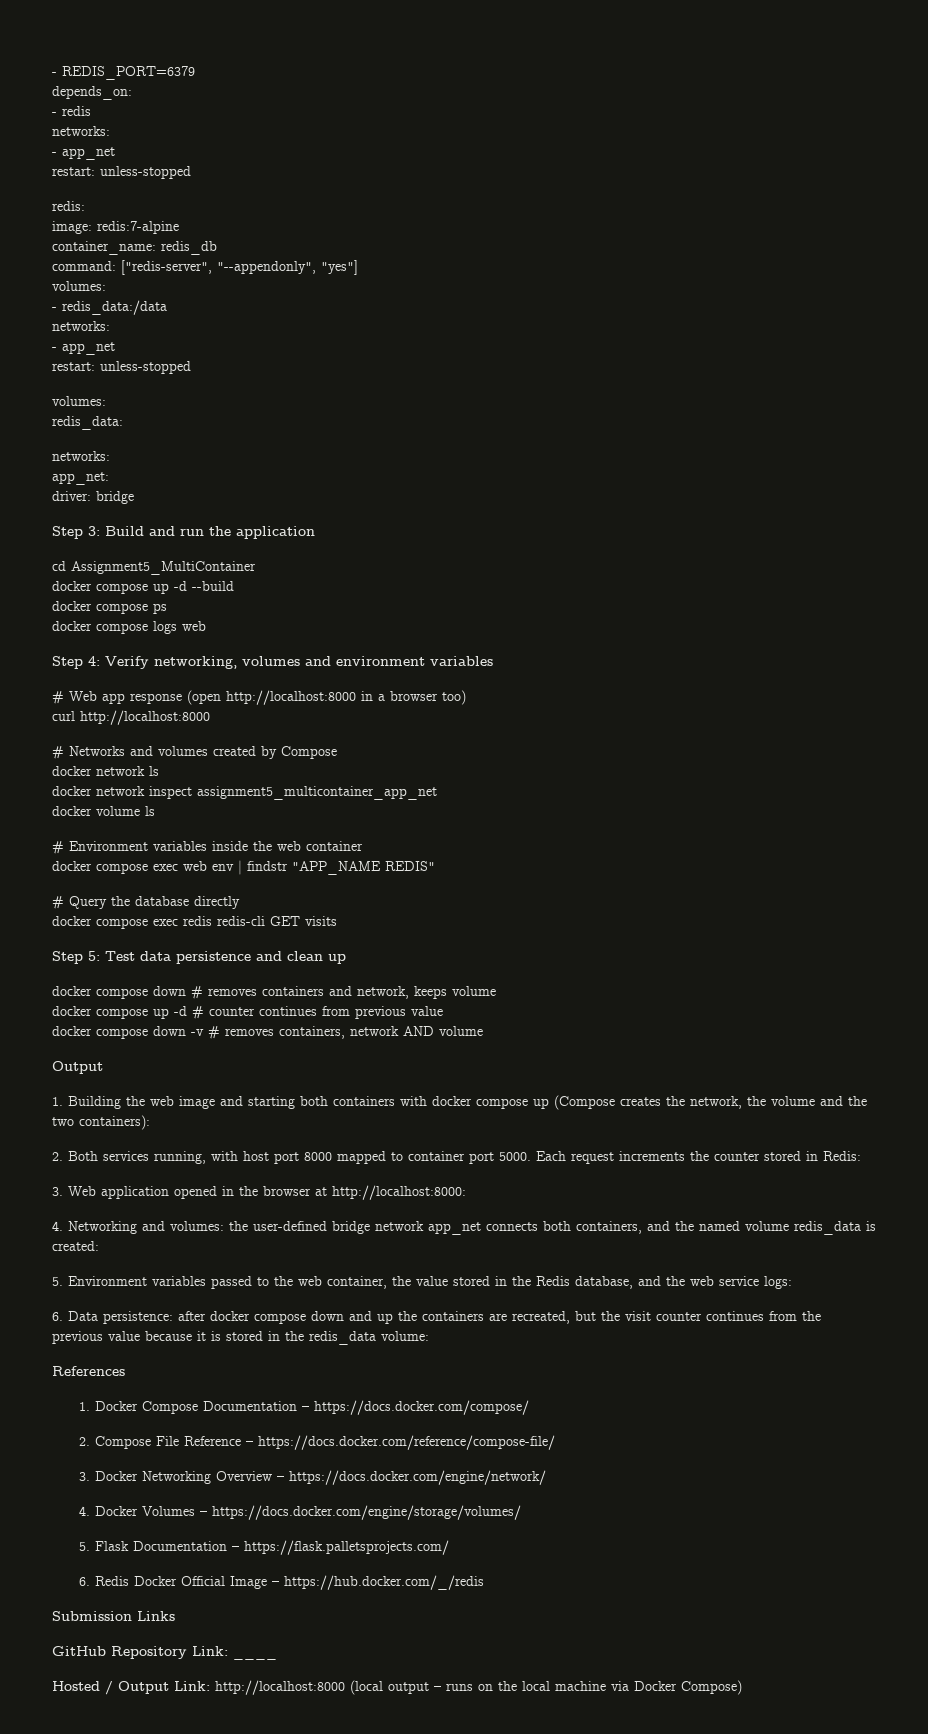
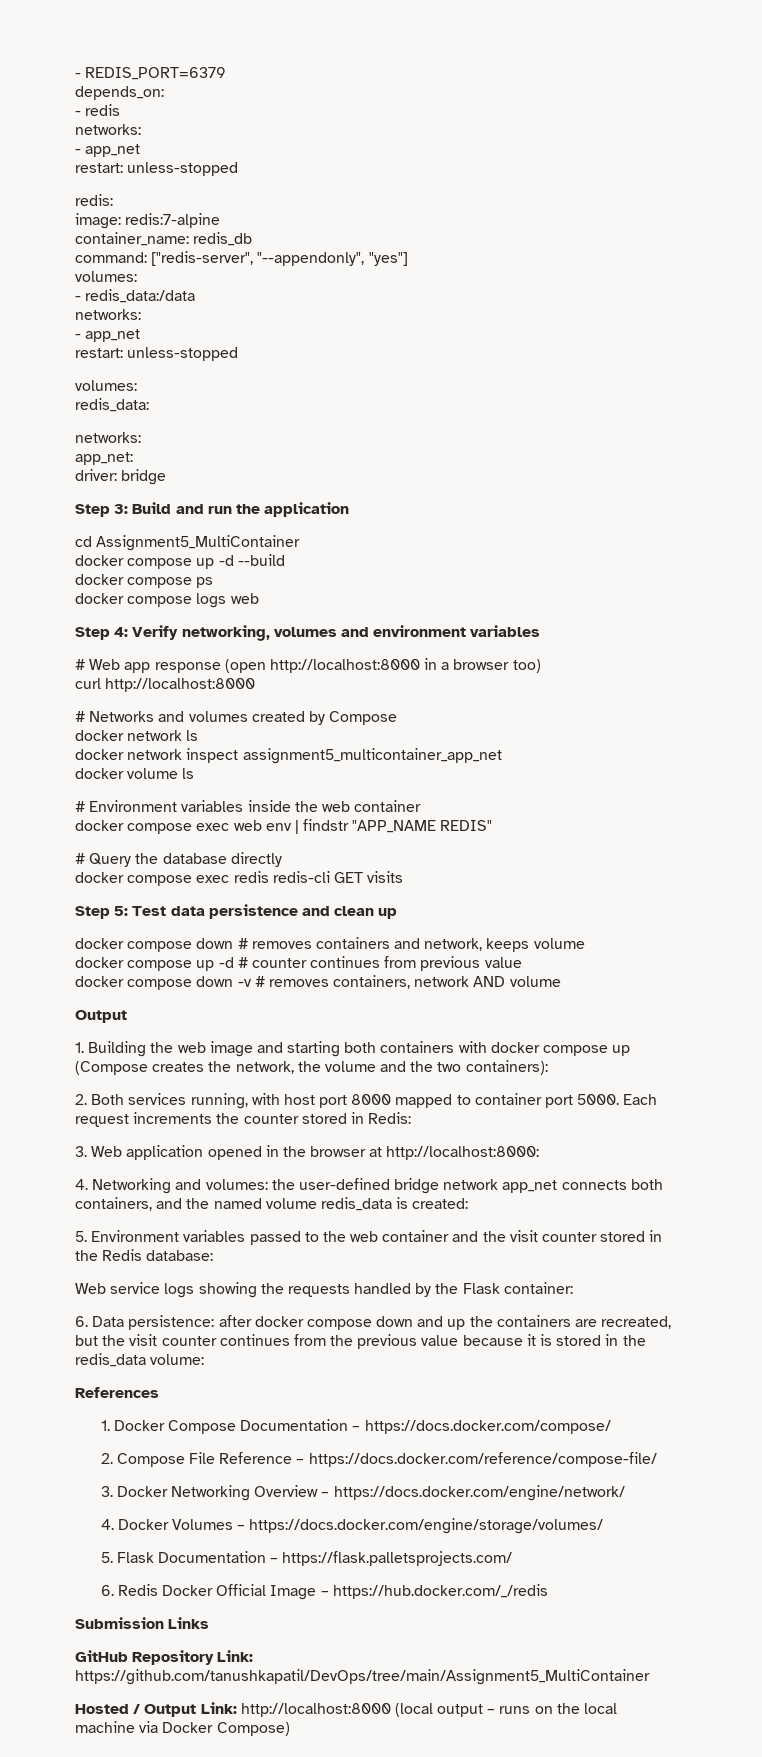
- 5. Environment variables passed to the web container, the value stored in the Redis database, and the web service logs:
+ 5. Environment variables passed to the web container and the visit counter stored in the Redis database:
+ Web service logs showing the requests handled by the Flask container:
- GitHub Repository Link: ____
+ GitHub Repository Link: https://github.com/tanushkapatil/DevOps/tree/main/Assignment5_MultiContainer

